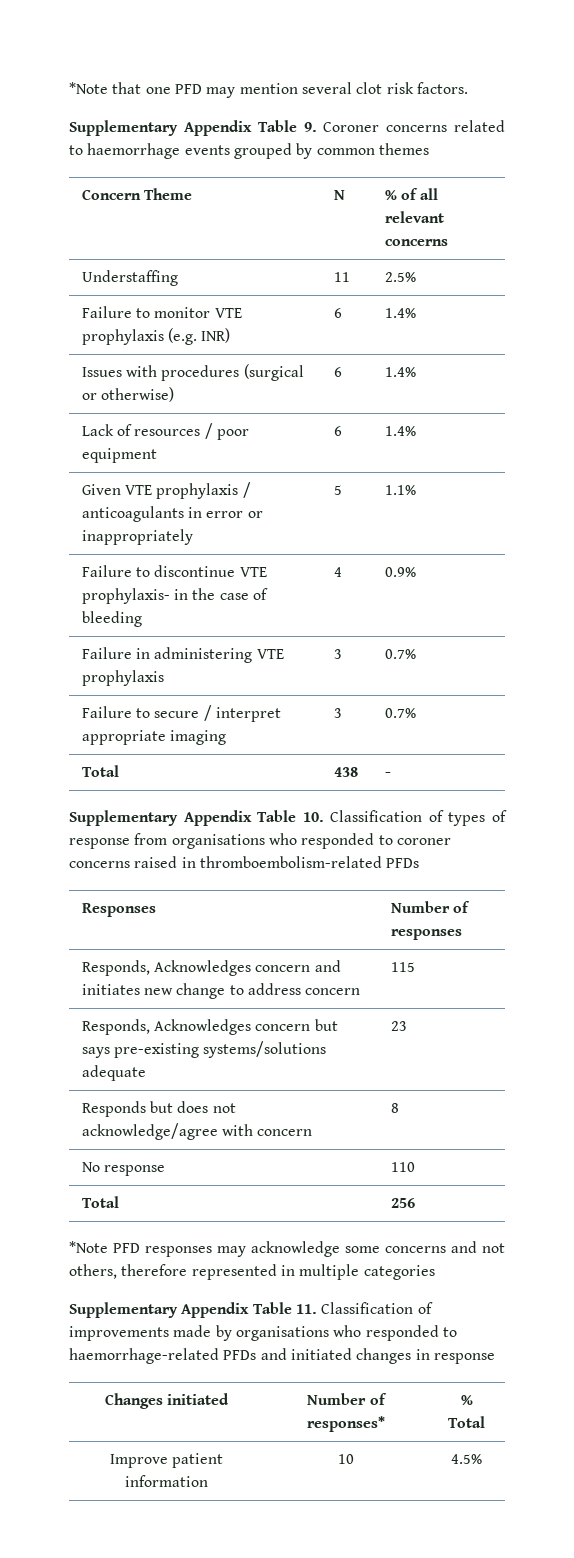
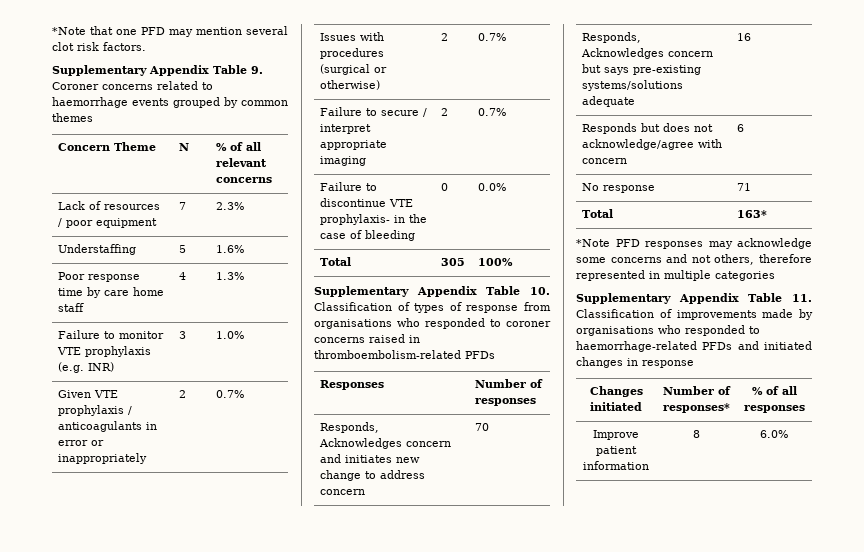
- Understaffing | 11 | 2.5%
+ Lack of resources / poor equipment | 7 | 2.3%
+ Understaffing | 5 | 1.6%
+ Poor response time by care home staff | 4 | 1.3%
- Failure to monitor VTE prophylaxis (e.g. INR) | 6 | 1.4%
- Issues with procedures (surgical or otherwise) | 6 | 1.4%
- Lack of resources / poor equipment | 6 | 1.4%
+ Failure to monitor VTE prophylaxis (e.g. INR) | 3 | 1.0%
- Given VTE prophylaxis / anticoagulants in error or inappropriately | 5 | 1.1%
+ Given VTE prophylaxis / anticoagulants in error or inappropriately | 2 | 0.7%
+ Issues with procedures (surgical or otherwise) | 2 | 0.7%
+ Failure to secure / interpret appropriate imaging | 2 | 0.7%
- Failure to discontinue VTE prophylaxis- in the case of bleeding | 4 | 0.9%
- Failure in administering VTE prophylaxis | 3 | 0.7%
- Failure to secure / interpret appropriate imaging | 3 | 0.7%
- Total | 438 | -
+ Failure to discontinue VTE prophylaxis- in the case of bleeding | 0 | 0.0%
+ Total | 305 | 100%
- Responds, Acknowledges concern and initiates new change to address concern | 115
+ Responds, Acknowledges concern and initiates new change to address concern | 70
- Responds, Acknowledges concern but says pre-existing systems/solutions adequate | 23
+ Responds, Acknowledges concern but says pre-existing systems/solutions adequate | 16
- Responds but does not acknowledge/agree with concern | 8
+ Responds but does not acknowledge/agree with concern | 6
- No response | 110
- Total | 256
+ No response | 71
+ Total | 163*
- Changes initiated | Number of responses* | % Total
+ Changes initiated | Number of responses* | % of all responses
- Improve patient information | 10 | 4.5%
+ Improve patient information | 8 | 6.0%

